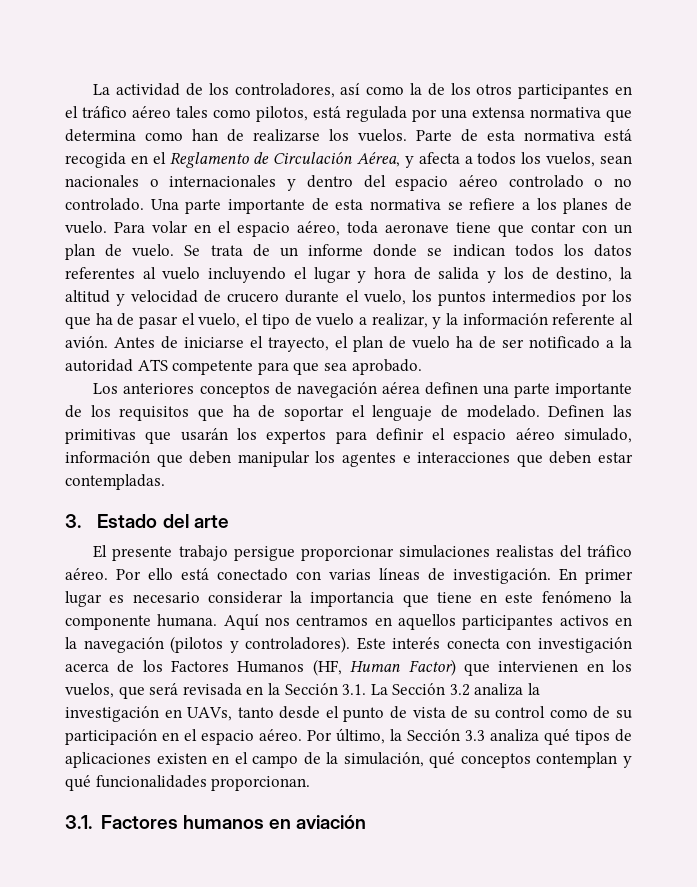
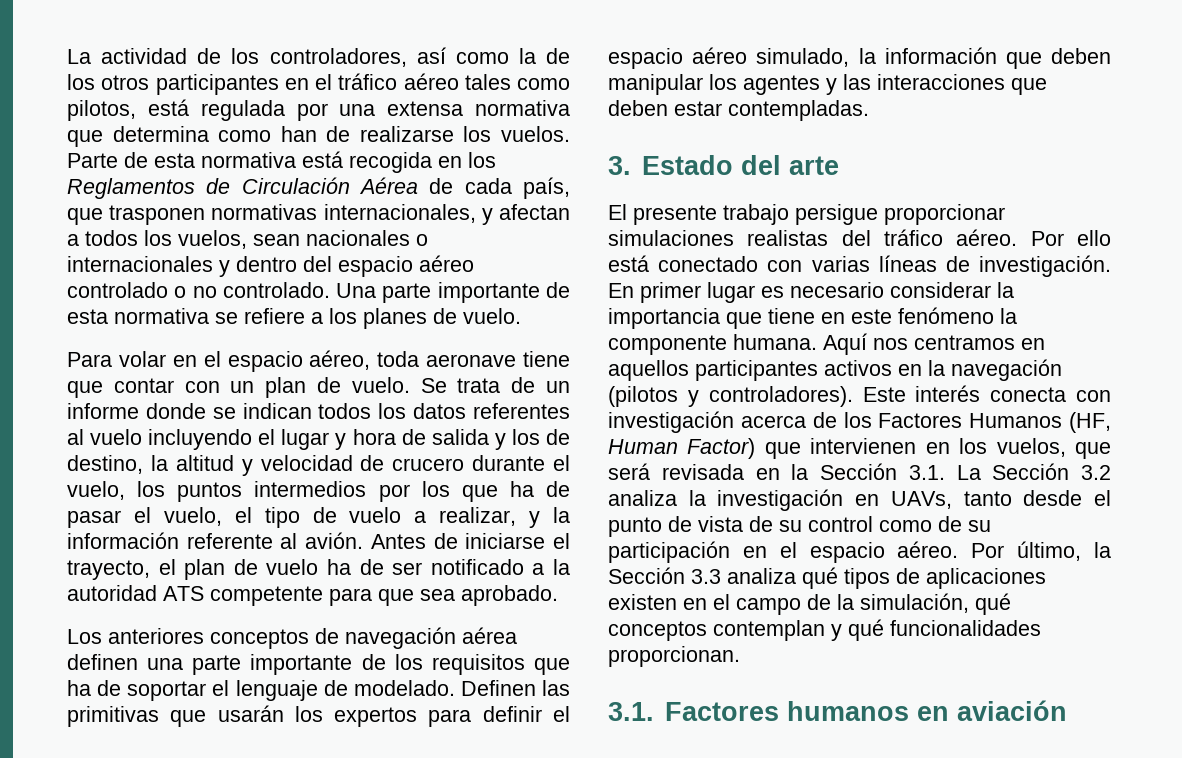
- Parte de esta normativa está recogida en el Reglamento de Circulación Aérea, y afecta a todos los vuelos, sean nacionales o internacionales y dentro del espacio aéreo controlado o no controlado.
+ Parte de esta normativa está recogida en los Reglamentos de Circulación Aérea de cada país, que trasponen normativas internacionales, y afectan a todos los vuelos, sean nacionales o internacionales y dentro del espacio aéreo controlado o no controlado.
- Una parte importante de esta normativa se refiere a los planes de vuelo. Para volar en el espacio aéreo, toda aeronave tiene que contar con un plan de vuelo.
+ Una parte importante de esta normativa se refiere a los planes de vuelo.
+ Para volar en el espacio aéreo, toda aeronave tiene que contar con un plan de vuelo.
- Definen las primitivas que usarán los expertos para definir el espacio aéreo simulado, información que deben manipular los agentes e interacciones que deben estar contempladas.
+ Definen las primitivas que usarán los expertos para definir el espacio aéreo simulado, la información que deben manipular los agentes y las interacciones que deben estar contempladas.

